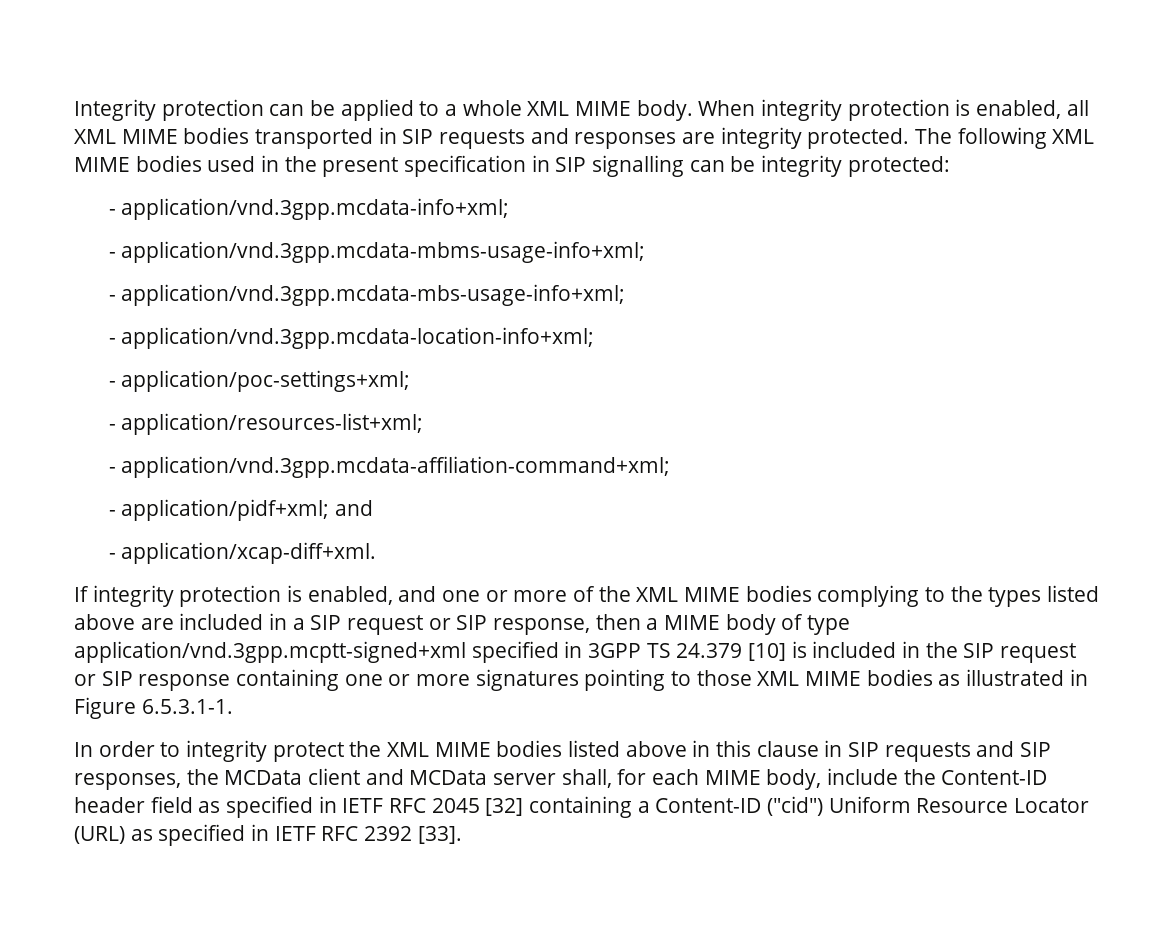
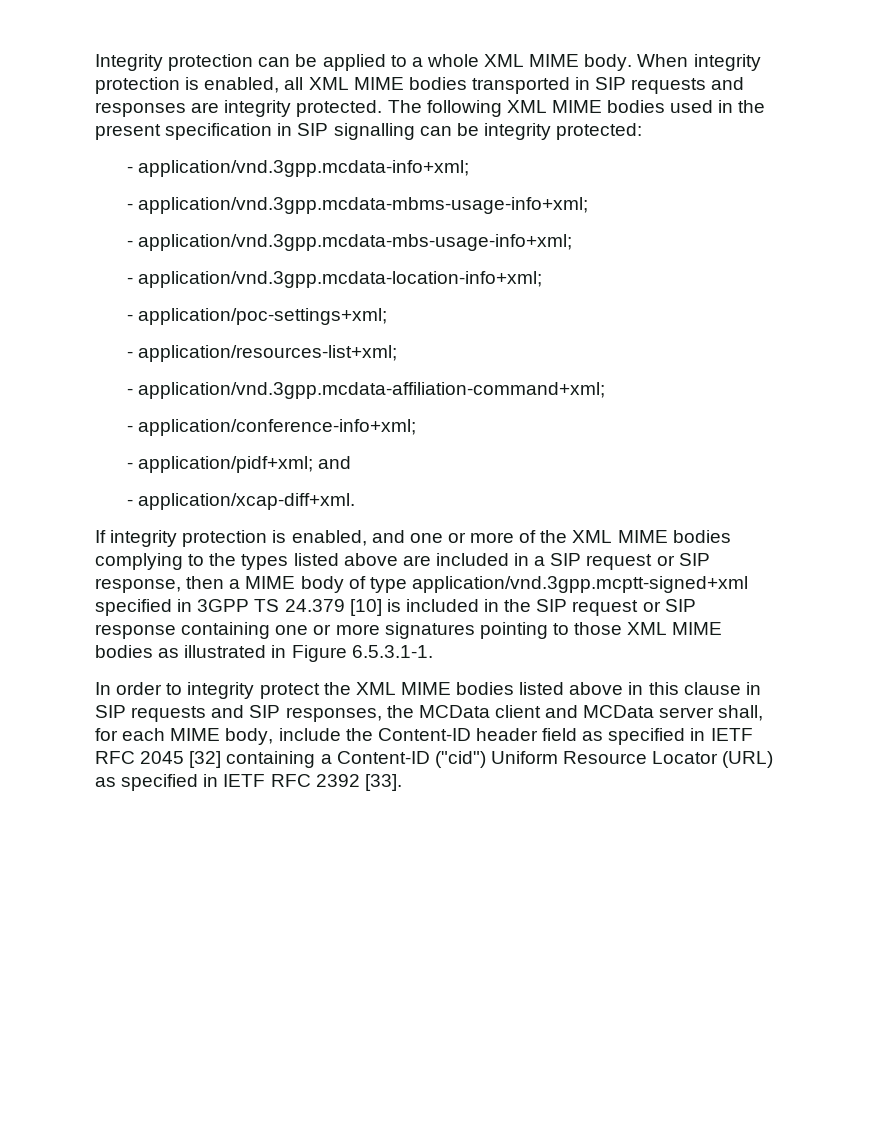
+ - application/conference-info+xml;

